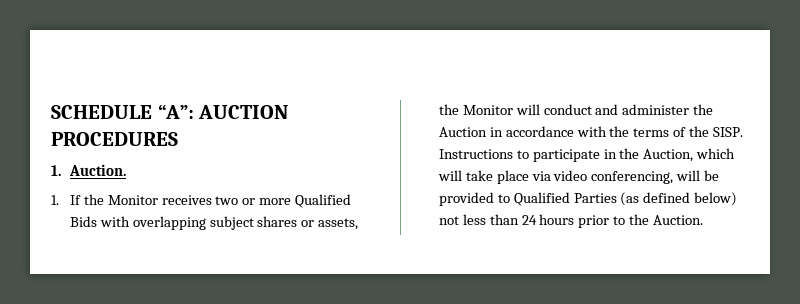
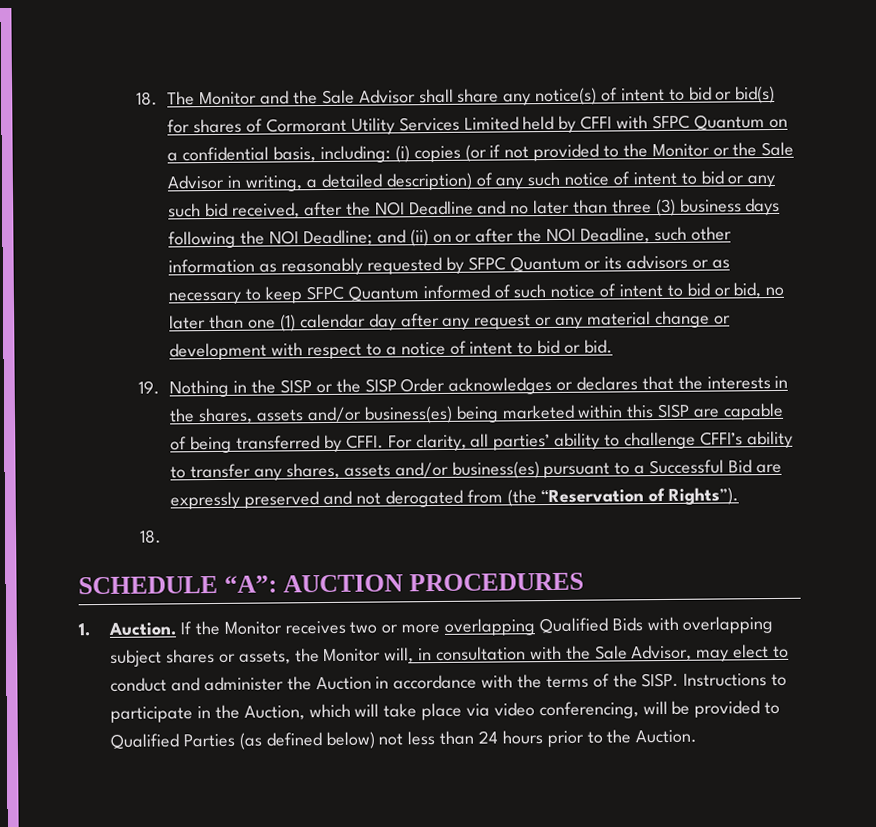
+ 18. The Monitor and the Sale Advisor shall share any notice(s) of intent to bid or bid(s) for shares of Cormorant Utility Services Limited held by CFFI with SFPC Quantum on a confidential basis, including: (i) copies (or if not provided to the Monitor or the Sale Advisor in writing, a detailed description) of any such notice of intent to bid or any such bid received, after the NOI Deadline and no later than three (3) business days following the NOI Deadline; and (ii) on or after the NOI Deadline, such other information as reasonably requested by SFPC Quantum or its advisors or as necessary to keep SFPC Quantum informed of such notice of intent to bid or bid, no later than one (1) calendar day after any request or any material change or development with respect to a notice of intent to bid or bid.
+ 19. Nothing in the SISP or the SISP Order acknowledges or declares that the interests in the shares, assets and/or business(es) being marketed within this SISP are capable of being transferred by CFFI. For clarity, all parties’ ability to challenge CFFI’s ability to transfer any shares, assets and/or business(es) pursuant to a Successful Bid are expressly preserved and not derogated from (the “Reservation of Rights”).
+ 18.
- 1. Auction.
- 1. If the Monitor receives two or more Qualified Bids with overlapping subject shares or assets, the Monitor will conduct and administer the Auction in accordance with the terms of the SISP.
+ 1. Auction. If the Monitor receives two or more overlapping Qualified Bids with overlapping subject shares or assets, the Monitor will, in consultation with the Sale Advisor, may elect to conduct and administer the Auction in accordance with the terms of the SISP.

